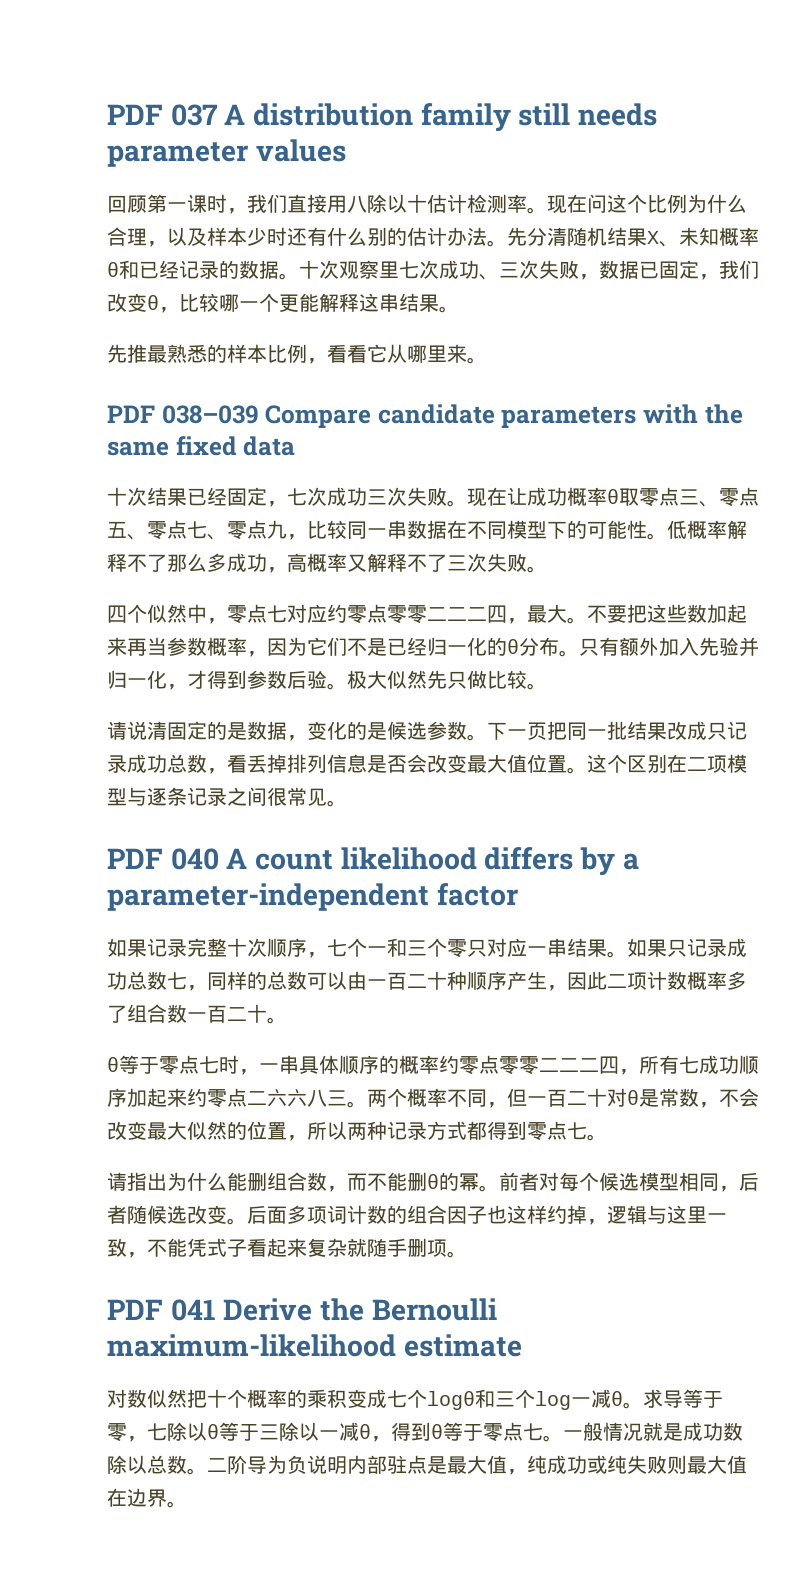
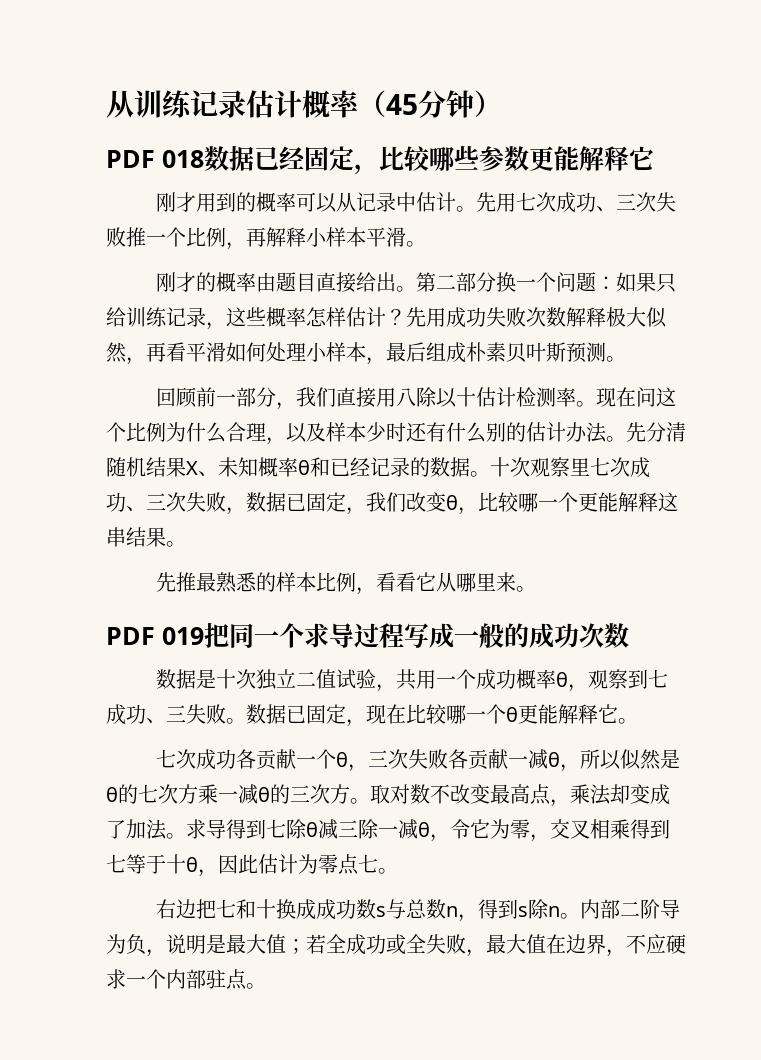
- PDF 037 A distribution family still needs parameter values
+ 从训练记录估计概率（45分钟）
+ PDF 018数据已经固定，比较哪些参数更能解释它
+ 刚才用到的概率可以从记录中估计。先用七次成功、三次失败推一个比例，再解释小样本平滑。
+ 刚才的概率由题目直接给出。第二部分换一个问题：如果只给训练记录，这些概率怎样估计？先用成功失败次数解释极大似然，再看平滑如何处理小样本，最后组成朴素贝叶斯预测。
- 回顾第一课时，我们直接用八除以十估计检测率。
+ 回顾前一部分，我们直接用八除以十估计检测率。
- PDF 038–039 Compare candidate parameters with the same fixed data
- 十次结果已经固定，七次成功三次失败。现在让成功概率θ取零点三、零点五、零点七、零点九，比较同一串数据在不同模型下的可能性。低概率解释不了那么多成功，高概率又解释不了三次失败。
- 四个似然中，零点七对应约零点零零二二二四，最大。不要把这些数加起来再当参数概率，因为它们不是已经归一化的θ分布。只有额外加入先验并归一化，才得到参数后验。极大似然先只做比较。
- 请说清固定的是数据，变化的是候选参数。下一页把同一批结果改成只记录成功总数，看丢掉排列信息是否会改变最大值位置。这个区别在二项模型与逐条记录之间很常见。
- PDF 040 A count likelihood differs by a parameter-independent factor
- 如果记录完整十次顺序，七个一和三个零只对应一串结果。如果只记录成功总数七，同样的总数可以由一百二十种顺序产生，因此二项计数概率多了组合数一百二十。
- θ等于零点七时，一串具体顺序的概率约零点零零二二二四，所有七成功顺序加起来约零点二六六八三。两个概率不同，但一百二十对θ是常数，不会改变最大似然的位置，所以两种记录方式都得到零点七。
- 请指出为什么能删组合数，而不能删θ的幂。前者对每个候选模型相同，后者随候选改变。后面多项词计数的组合因子也这样约掉，逻辑与这里一致，不能凭式子看起来复杂就随手删项。
- PDF 041 Derive the Bernoulli maximum-likelihood estimate
- 对数似然把十个概率的乘积变成七个logθ和三个log一减θ。求导等于零，七除以θ等于三除以一减θ，得到θ等于零点七。一般情况就是成功数除以总数。二阶导为负说明内部驻点是最大值，纯成功或纯失败则最大值在边界。
+ PDF 019把同一个求导过程写成一般的成功次数
+ 数据是十次独立二值试验，共用一个成功概率θ，观察到七成功、三失败。数据已固定，现在比较哪一个θ更能解释它。
+ 七次成功各贡献一个θ，三次失败各贡献一减θ，所以似然是θ的七次方乘一减θ的三次方。取对数不改变最高点，乘法却变成了加法。求导得到七除θ减三除一减θ，令它为零，交叉相乘得到七等于十θ，因此估计为零点七。
+ 右边把七和十换成成功数s与总数n，得到s除n。内部二阶导为负，说明是最大值；若全成功或全失败，最大值在边界，不应硬求一个内部驻点。

